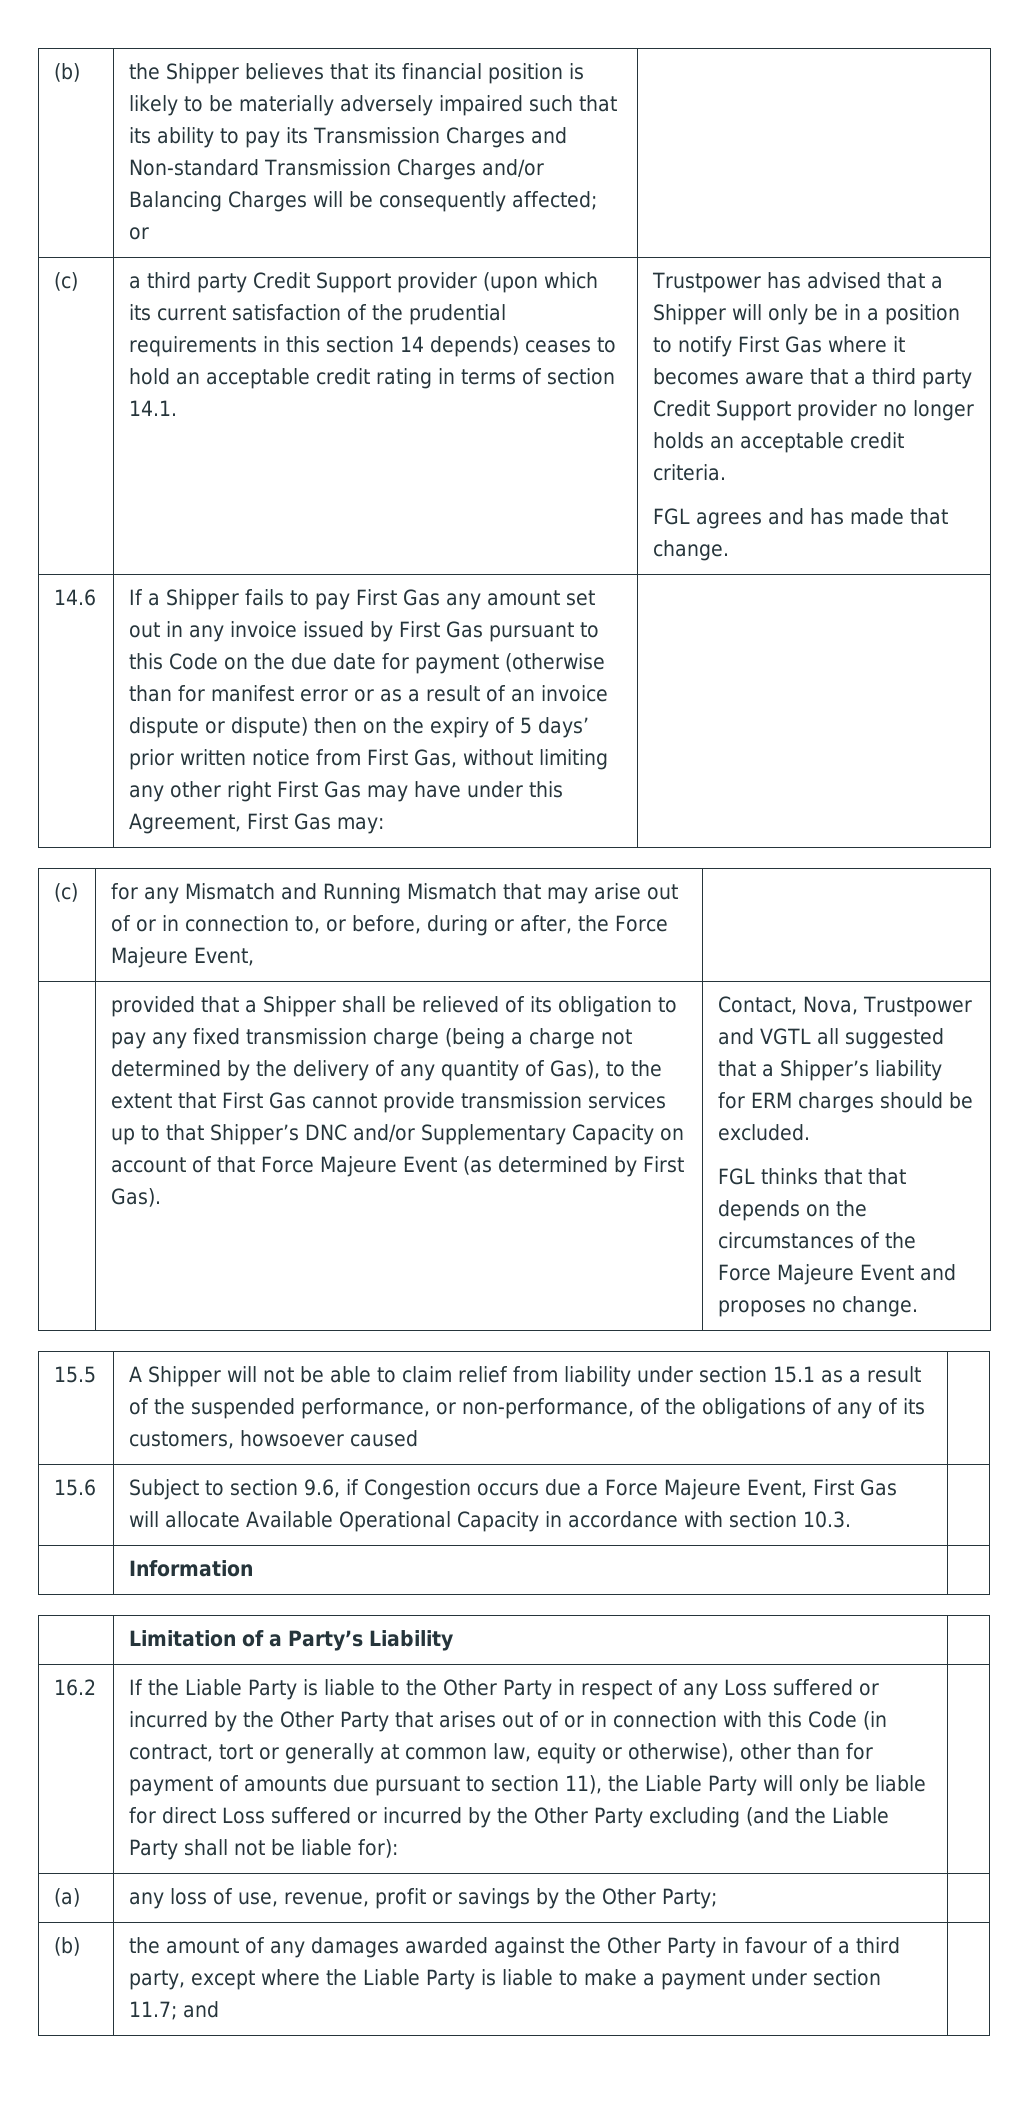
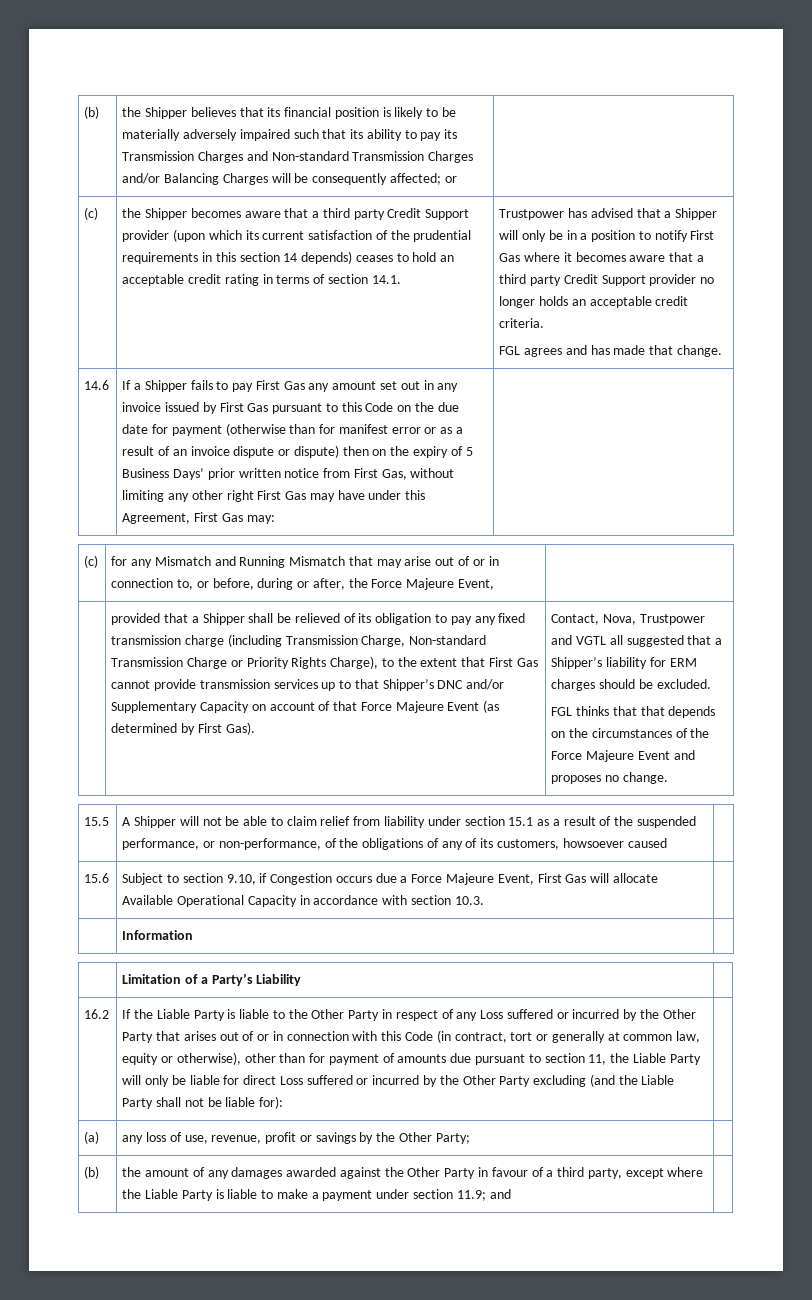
- a third party Credit Support provider (upon which its current satisfaction of the prudential requirements in this section 14 depends) ceases to hold an acceptable credit rating in terms of section 14.1.
+ the Shipper becomes aware that a third party Credit Support provider (upon which its current satisfaction of the prudential requirements in this section 14 depends) ceases to hold an acceptable credit rating in terms of section 14.1.
- If a Shipper fails to pay First Gas any amount set out in any invoice issued by First Gas pursuant to this Code on the due date for payment (otherwise than for manifest error or as a result of an invoice dispute or dispute) then on the expiry of 5 days’ prior written notice from First Gas, without limiting any other right First Gas may have under this Agreement, First Gas may:
+ If a Shipper fails to pay First Gas any amount set out in any invoice issued by First Gas pursuant to this Code on the due date for payment (otherwise than for manifest error or as a result of an invoice dispute or dispute) then on the expiry of 5 Business Days’ prior written notice from First Gas, without limiting any other right First Gas may have under this Agreement, First Gas may:
- provided that a Shipper shall be relieved of its obligation to pay any fixed transmission charge (being a charge not determined by the delivery of any quantity of Gas), to the extent that First Gas cannot provide transmission services up to that Shipper’s DNC and/or Supplementary Capacity on account of that Force Majeure Event (as determined by First Gas).
+ provided that a Shipper shall be relieved of its obligation to pay any fixed transmission charge (including Transmission Charge, Non-standard Transmission Charge or Priority Rights Charge), to the extent that First Gas cannot provide transmission services up to that Shipper’s DNC and/or Supplementary Capacity on account of that Force Majeure Event (as determined by First Gas).
- 15.6 | Subject to section 9.6, if Congestion occurs due a Force Majeure Event, First Gas will allocate Available Operational Capacity in accordance with section 10.3. |
+ 15.6 | Subject to section 9.10, if Congestion occurs due a Force Majeure Event, First Gas will allocate Available Operational Capacity in accordance with section 10.3. |
- If the Liable Party is liable to the Other Party in respect of any Loss suffered or incurred by the Other Party that arises out of or in connection with this Code (in contract, tort or generally at common law, equity or otherwise), other than for payment of amounts due pursuant to section 11), the Liable Party will only be liable for direct Loss suffered or incurred by the Other Party excluding (and the Liable Party shall not be liable for):
+ If the Liable Party is liable to the Other Party in respect of any Loss suffered or incurred by the Other Party that arises out of or in connection with this Code (in contract, tort or generally at common law, equity or otherwise), other than for payment of amounts due pursuant to section 11, the Liable Party will only be liable for direct Loss suffered or incurred by the Other Party excluding (and the Liable Party shall not be liable for):
- (b) | the amount of any damages awarded against the Other Party in favour of a third party, except where the Liable Party is liable to make a payment under section 11.7; and |
+ (b) | the amount of any damages awarded against the Other Party in favour of a third party, except where the Liable Party is liable to make a payment under section 11.9; and |

